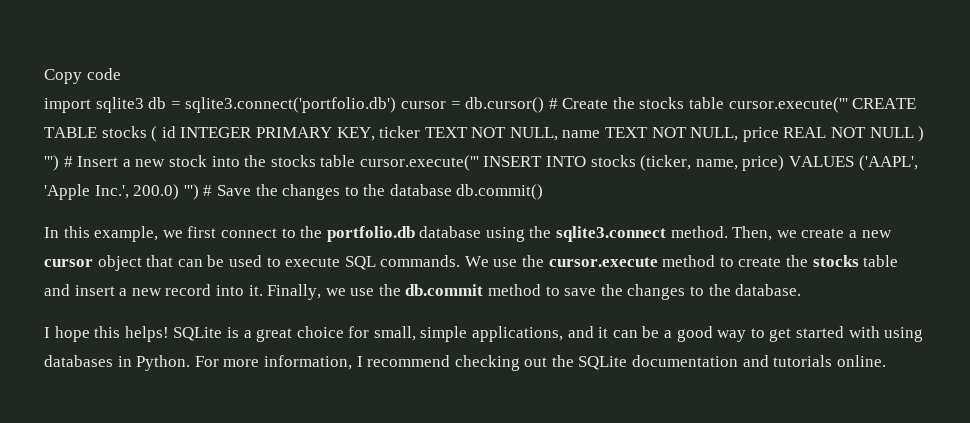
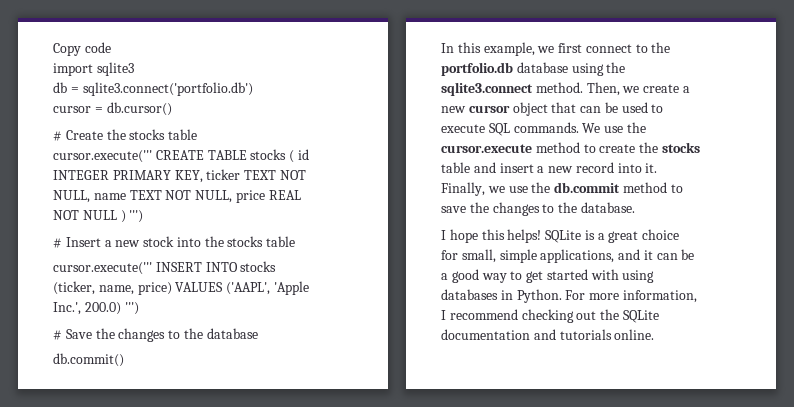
- import sqlite3 db = sqlite3.connect('portfolio.db') cursor = db.cursor() # Create the stocks table cursor.execute(''' CREATE TABLE stocks ( id INTEGER PRIMARY KEY, ticker TEXT NOT NULL, name TEXT NOT NULL, price REAL NOT NULL ) ''') # Insert a new stock into the stocks table cursor.execute(''' INSERT INTO stocks (ticker, name, price) VALUES ('AAPL', 'Apple Inc.', 200.0) ''') # Save the changes to the database db.commit()
+ import sqlite3
+ db = sqlite3.connect('portfolio.db')
+ cursor = db.cursor()
+ # Create the stocks table
+ cursor.execute(''' CREATE TABLE stocks ( id INTEGER PRIMARY KEY, ticker TEXT NOT NULL, name TEXT NOT NULL, price REAL NOT NULL ) ''')
+ # Insert a new stock into the stocks table
+ cursor.execute(''' INSERT INTO stocks (ticker, name, price) VALUES ('AAPL', 'Apple Inc.', 200.0) ''')
+ # Save the changes to the database
+ db.commit()

